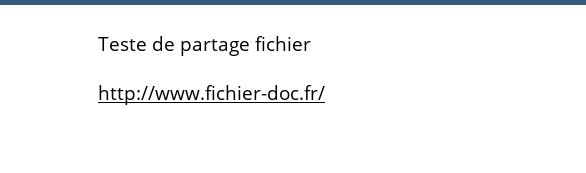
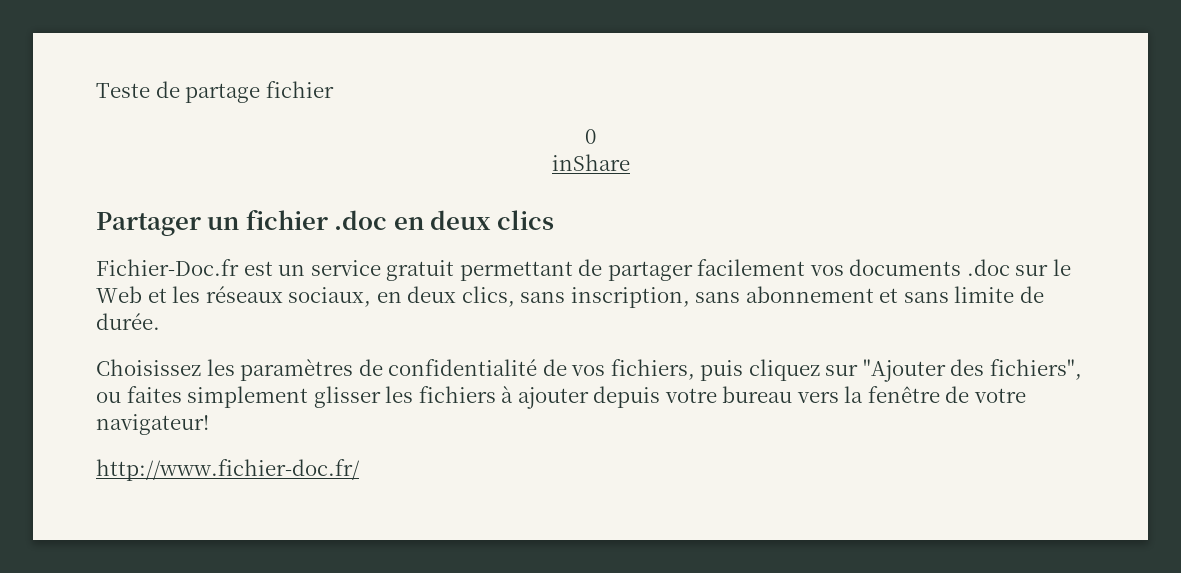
+ 0
+ inShare
+ Partager un fichier .doc en deux clics
+ Fichier-Doc.fr est un service gratuit permettant de partager facilement vos documents .doc sur le Web et les réseaux sociaux, en deux clics, sans inscription, sans abonnement et sans limite de durée.
+ Choisissez les paramètres de confidentialité de vos fichiers, puis cliquez sur "Ajouter des fichiers", ou faites simplement glisser les fichiers à ajouter depuis votre bureau vers la fenêtre de votre navigateur!

